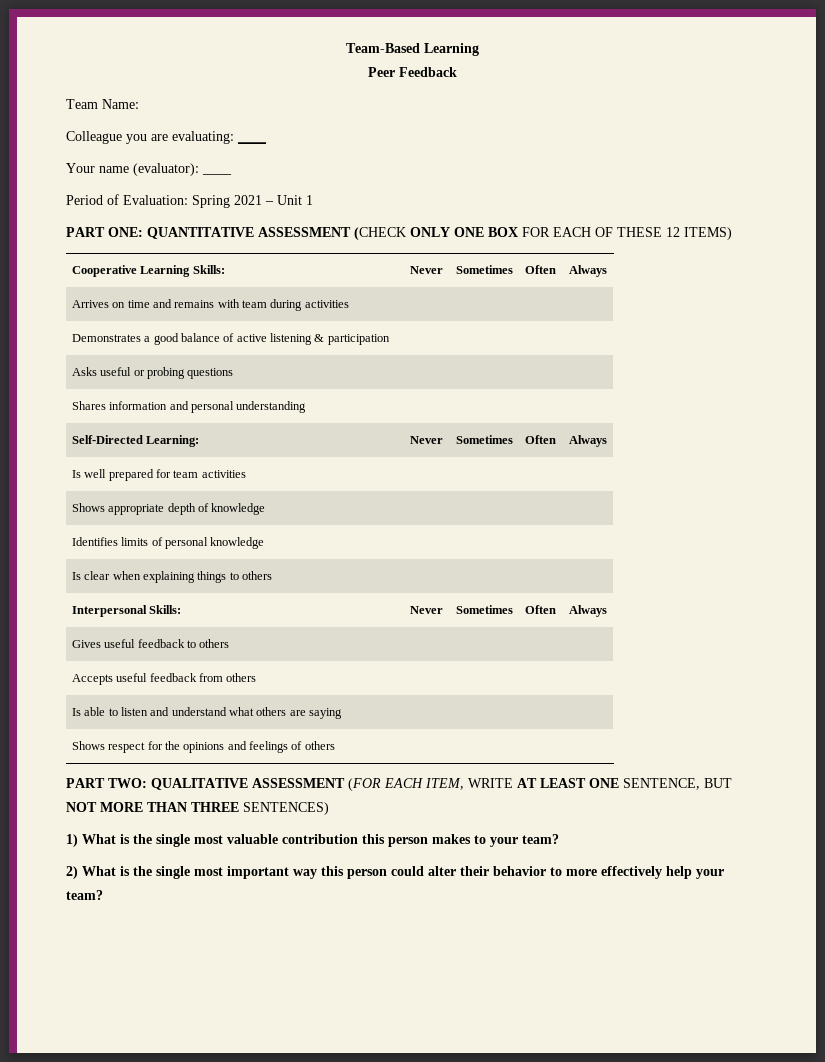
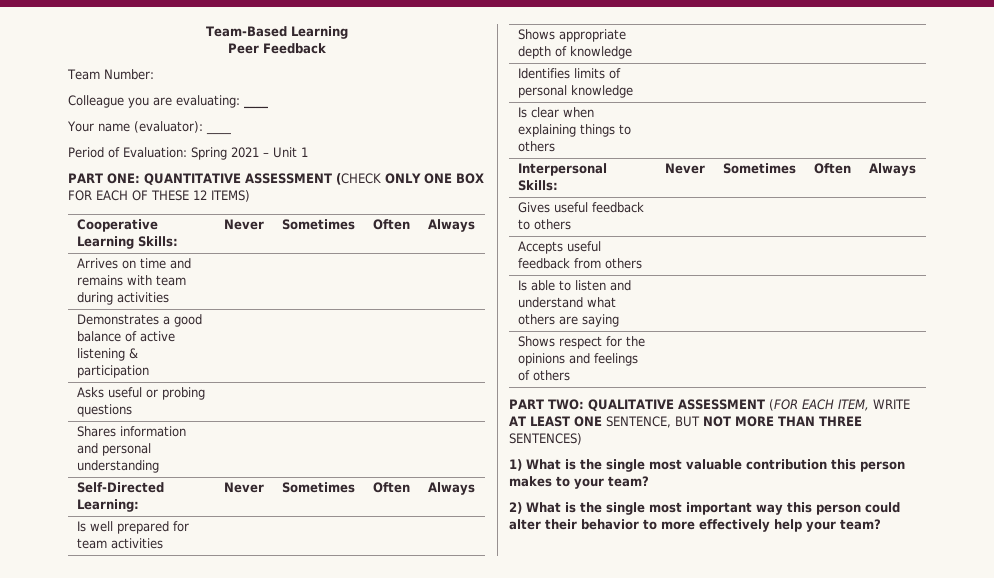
- Team Name:
+ Team Number:

